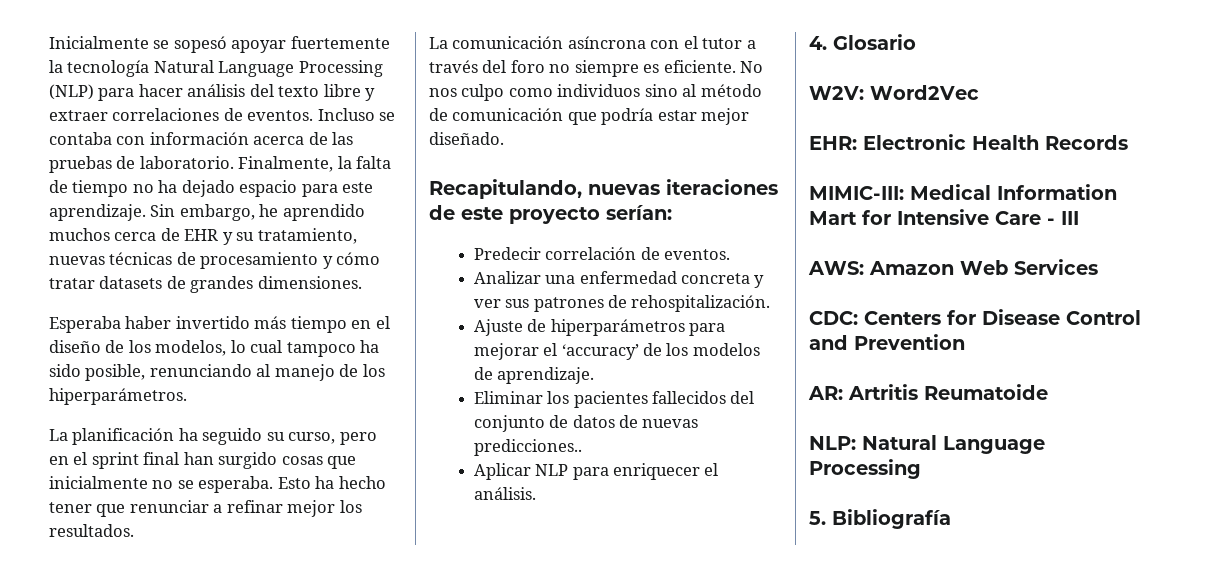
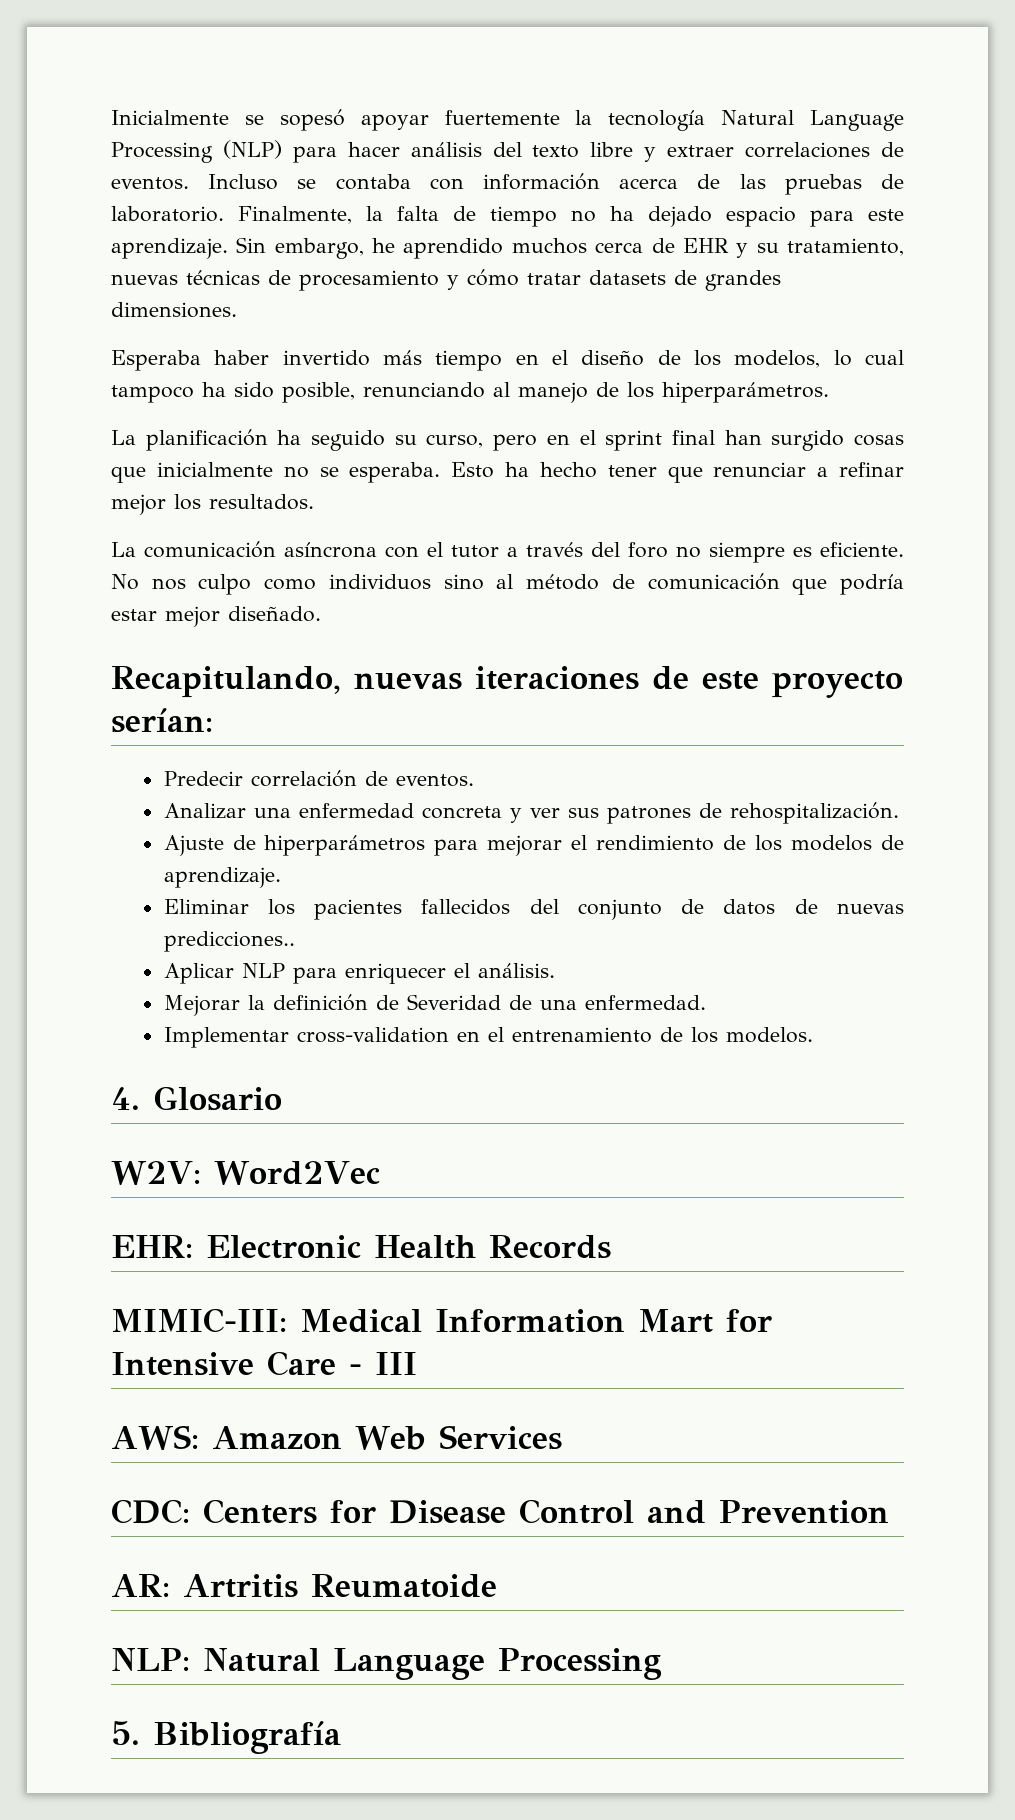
- Ajuste de hiperparámetros para mejorar el ‘accuracy’ de los modelos de aprendizaje.
+ Ajuste de hiperparámetros para mejorar el rendimiento de los modelos de aprendizaje.
+ Mejorar la definición de Severidad de una enfermedad.
+ Implementar cross-validation en el entrenamiento de los modelos.

